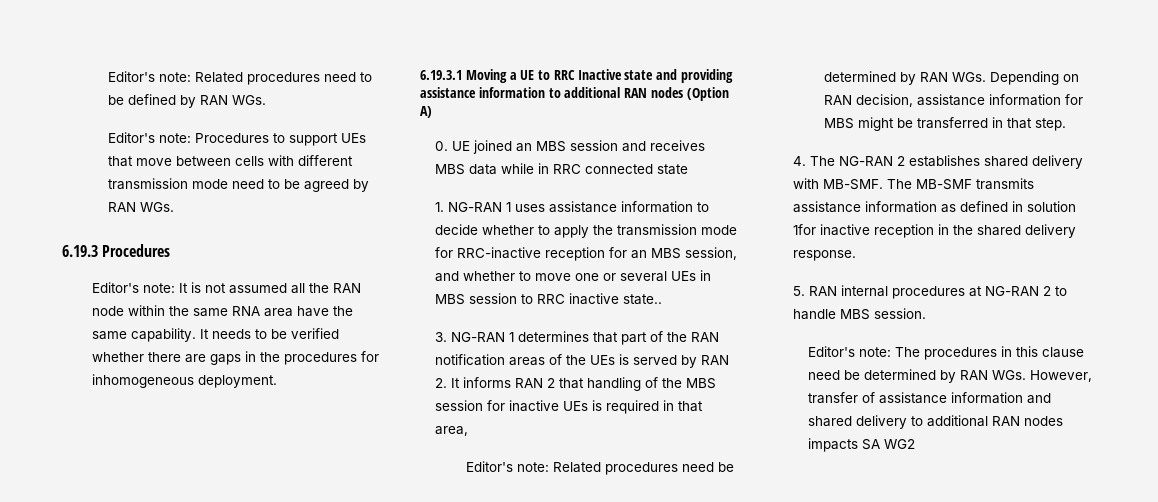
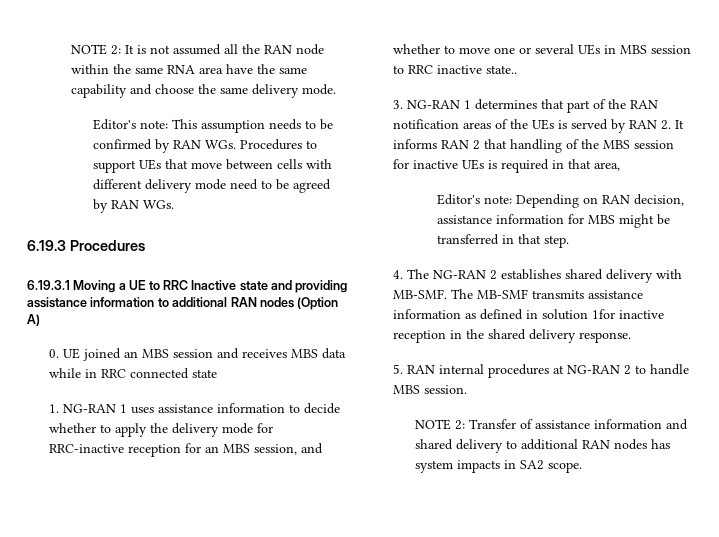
- Editor's note: Related procedures need to be defined by RAN WGs.
- Editor's note: Procedures to support UEs that move between cells with different transmission mode need to be agreed by RAN WGs.
+ NOTE 2: It is not assumed all the RAN node within the same RNA area have the same capability and choose the same delivery mode.
+ Editor's note: This assumption needs to be confirmed by RAN WGs. Procedures to support UEs that move between cells with different delivery mode need to be agreed by RAN WGs.
  6.19.3 Procedures
- Editor's note: It is not assumed all the RAN node within the same RNA area have the same capability. It needs to be verified whether there are gaps in the procedures for inhomogeneous deployment.
- 1. NG-RAN 1 uses assistance information to decide whether to apply the transmission mode for RRC-inactive reception for an MBS session, and whether to move one or several UEs in MBS session to RRC inactive state..
+ 1. NG-RAN 1 uses assistance information to decide whether to apply the delivery mode for RRC-inactive reception for an MBS session, and whether to move one or several UEs in MBS session to RRC inactive state..
- Editor's note: Related procedures need be determined by RAN WGs. Depending on RAN decision, assistance information for MBS might be transferred in that step.
+ Editor's note: Depending on RAN decision, assistance information for MBS might be transferred in that step.
- Editor's note: The procedures in this clause need be determined by RAN WGs. However, transfer of assistance information and shared delivery to additional RAN nodes impacts SA WG2
+ NOTE 2: Transfer of assistance information and shared delivery to additional RAN nodes has system impacts in SA2 scope.

